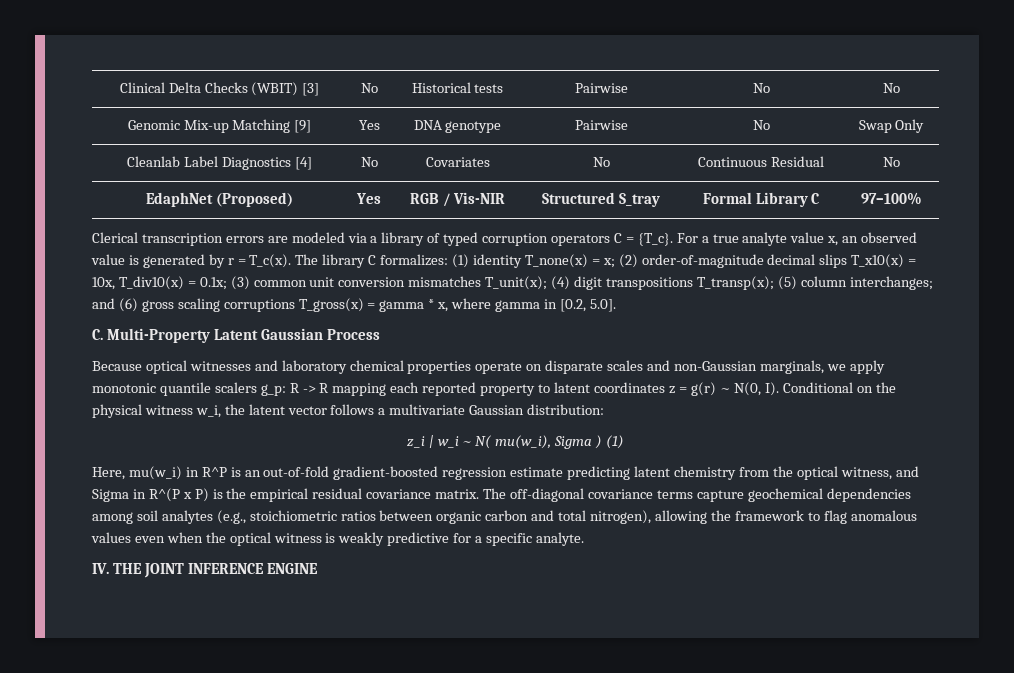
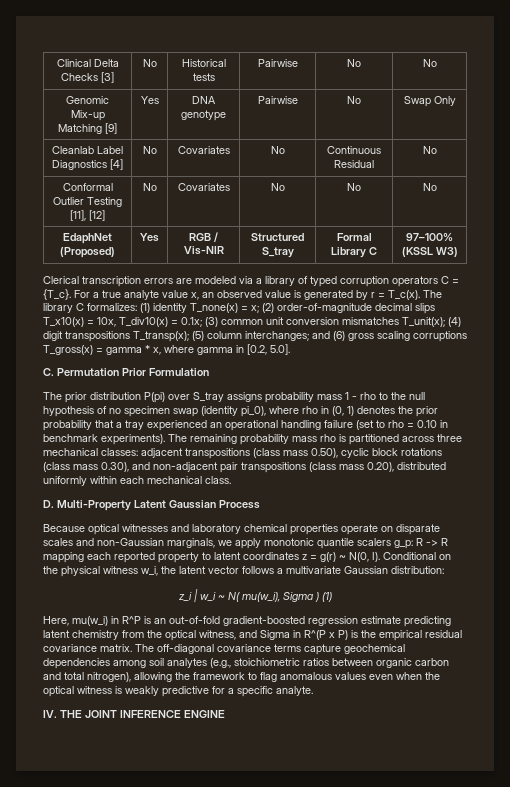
- Clinical Delta Checks (WBIT) [3] | No | Historical tests | Pairwise | No | No
+ Clinical Delta Checks [3] | No | Historical tests | Pairwise | No | No
+ Conformal Outlier Testing [11], [12] | No | Covariates | No | No | No
- EdaphNet (Proposed) | Yes | RGB / Vis-NIR | Structured S_tray | Formal Library C | 97–100%
+ EdaphNet (Proposed) | Yes | RGB / Vis-NIR | Structured S_tray | Formal Library C | 97–100% (KSSL W3)
- C. Multi-Property Latent Gaussian Process
+ C. Permutation Prior Formulation
+ The prior distribution P(pi) over S_tray assigns probability mass 1 - rho to the null hypothesis of no specimen swap (identity pi_0), where rho in (0, 1) denotes the prior probability that a tray experienced an operational handling failure (set to rho = 0.10 in benchmark experiments). The remaining probability mass rho is partitioned across three mechanical classes: adjacent transpositions (class mass 0.50), cyclic block rotations (class mass 0.30), and non-adjacent pair transpositions (class mass 0.20), distributed uniformly within each mechanical class.
+ D. Multi-Property Latent Gaussian Process

